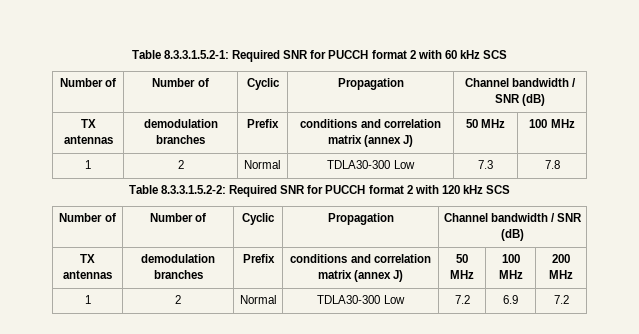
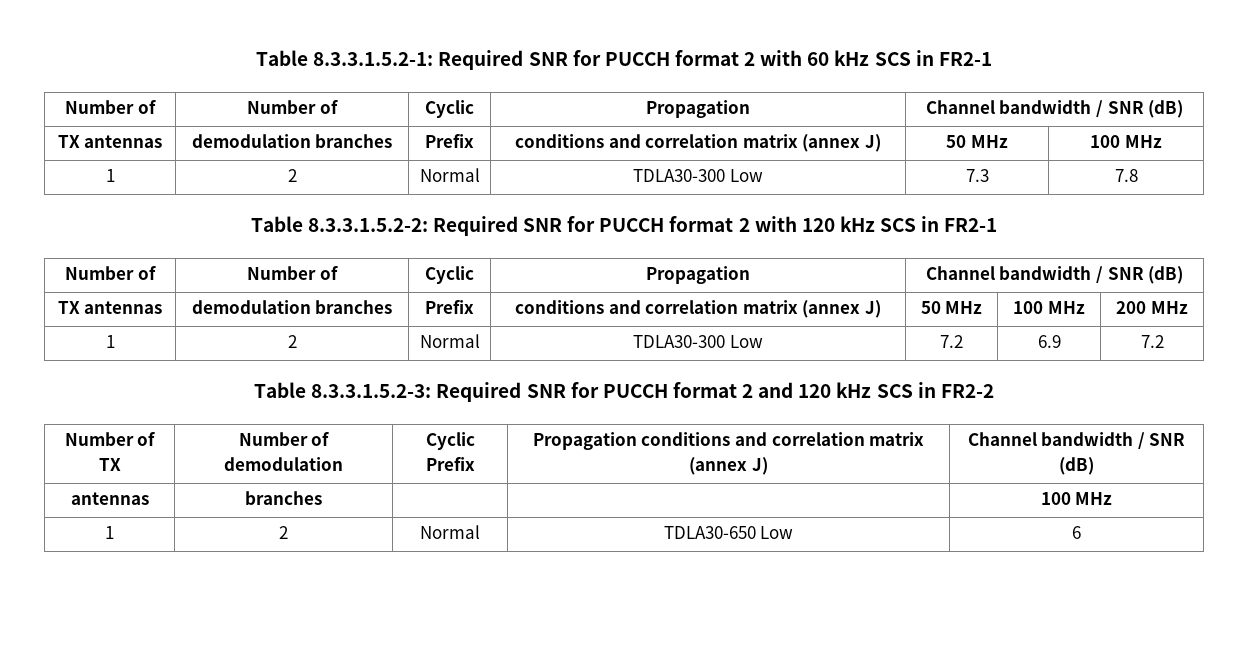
- Table 8.3.3.1.5.2-1: Required SNR for PUCCH format 2 with 60 kHz SCS
+ Table 8.3.3.1.5.2-1: Required SNR for PUCCH format 2 with 60 kHz SCS in FR2-1
- Table 8.3.3.1.5.2-2: Required SNR for PUCCH format 2 with 120 kHz SCS
+ Table 8.3.3.1.5.2-2: Required SNR for PUCCH format 2 with 120 kHz SCS in FR2-1
+ Table 8.3.3.1.5.2-3: Required SNR for PUCCH format 2 and 120 kHz SCS in FR2-2
+ Number of TX | Number of demodulation | Cyclic Prefix | Propagation conditions and correlation matrix (annex J) | Channel bandwidth / SNR (dB)
+ antennas | branches | | | 100 MHz
+ 1 | 2 | Normal | TDLA30-650 Low | 6

